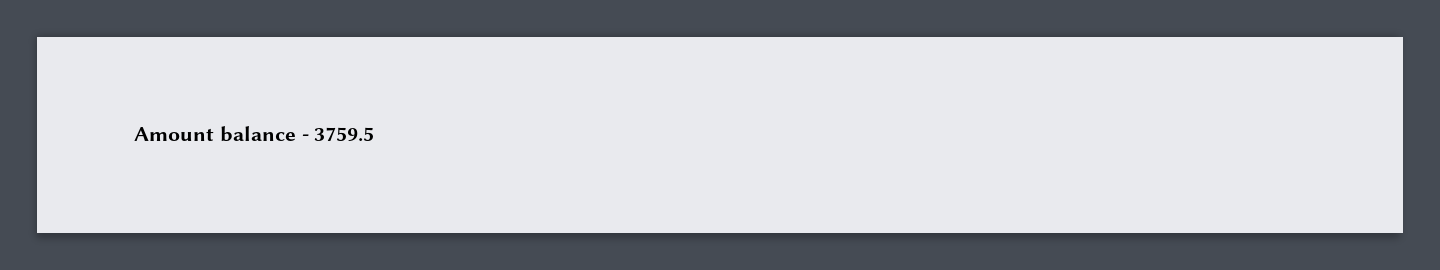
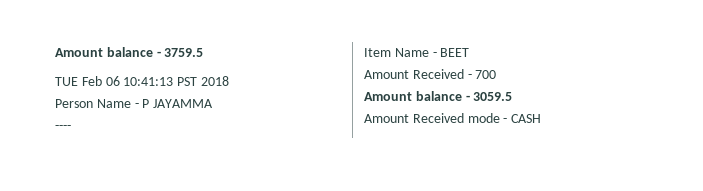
+ TUE Feb 06 10:41:13 PST 2018
+ Person Name - P JAYAMMA
+ ----
+ Item Name - BEET
+ Amount Received - 700
+ Amount balance - 3059.5
+ Amount Received mode - CASH

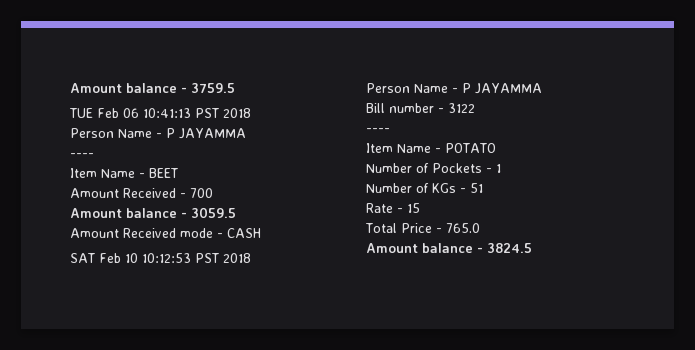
+ SAT Feb 10 10:12:53 PST 2018
+ Person Name - P JAYAMMA
+ Bill number - 3122
+ ----
+ Item Name - POTATO
+ Number of Pockets - 1
+ Number of KGs - 51
+ Rate - 15
+ Total Price - 765.0
+ Amount balance - 3824.5

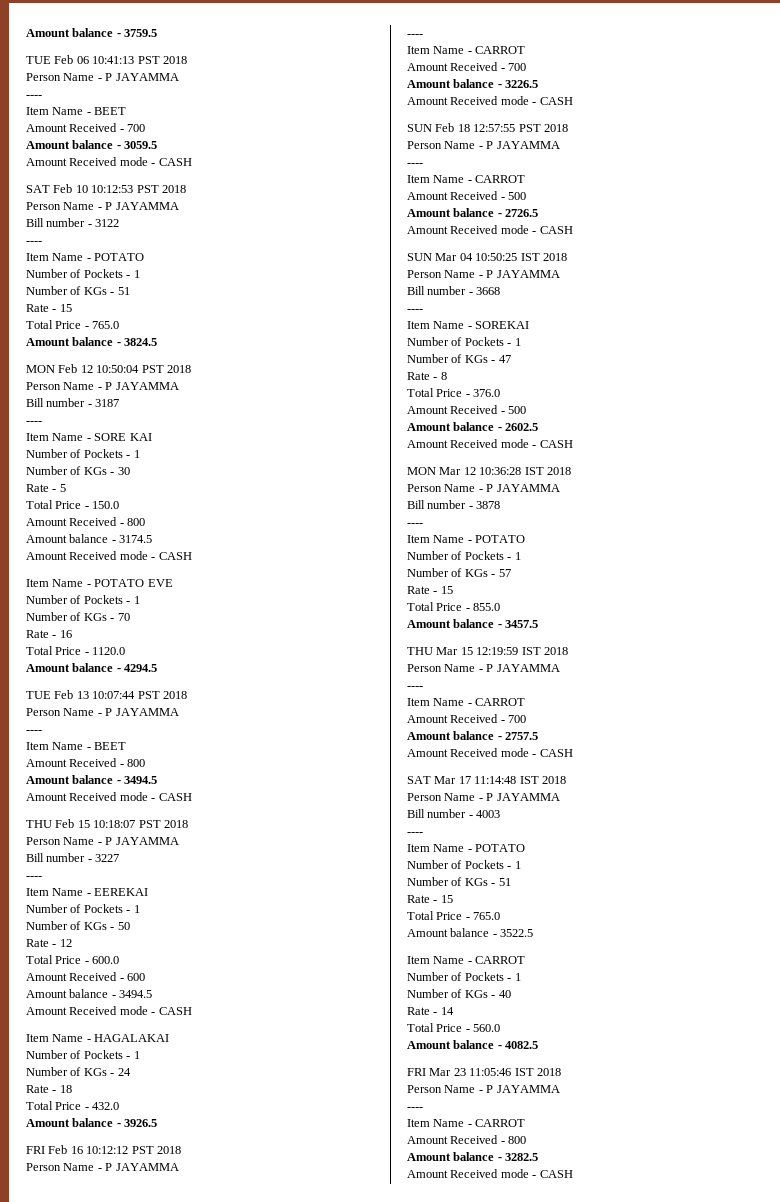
+ MON Feb 12 10:50:04 PST 2018
+ Person Name - P JAYAMMA
+ Bill number - 3187
+ ----
+ Item Name - SORE KAI
+ Number of Pockets - 1
+ Number of KGs - 30
+ Rate - 5
+ Total Price - 150.0
+ Amount Received - 800
+ Amount balance - 3174.5
+ Amount Received mode - CASH
+ Item Name - POTATO EVE
+ Number of Pockets - 1
+ Number of KGs - 70
+ Rate - 16
+ Total Price - 1120.0
+ Amount balance - 4294.5
+ TUE Feb 13 10:07:44 PST 2018
+ Person Name - P JAYAMMA
+ ----
+ Item Name - BEET
+ Amount Received - 800
+ Amount balance - 3494.5
+ Amount Received mode - CASH
+ THU Feb 15 10:18:07 PST 2018
+ Person Name - P JAYAMMA
+ Bill number - 3227
+ ----
+ Item Name - EEREKAI
+ Number of Pockets - 1
+ Number of KGs - 50
+ Rate - 12
+ Total Price - 600.0
+ Amount Received - 600
+ Amount balance - 3494.5
+ Amount Received mode - CASH
+ Item Name - HAGALAKAI
+ Number of Pockets - 1
+ Number of KGs - 24
+ Rate - 18
+ Total Price - 432.0
+ Amount balance - 3926.5
+ FRI Feb 16 10:12:12 PST 2018
+ Person Name - P JAYAMMA
+ ----
+ Item Name - CARROT
+ Amount Received - 700
+ Amount balance - 3226.5
+ Amount Received mode - CASH
+ SUN Feb 18 12:57:55 PST 2018
+ Person Name - P JAYAMMA
+ ----
+ Item Name - CARROT
+ Amount Received - 500
+ Amount balance - 2726.5
+ Amount Received mode - CASH
+ SUN Mar 04 10:50:25 IST 2018
+ Person Name - P JAYAMMA
+ Bill number - 3668
+ ----
+ Item Name - SOREKAI
+ Number of Pockets - 1
+ Number of KGs - 47
+ Rate - 8
+ Total Price - 376.0
+ Amount Received - 500
+ Amount balance - 2602.5
+ Amount Received mode - CASH
+ MON Mar 12 10:36:28 IST 2018
+ Person Name - P JAYAMMA
+ Bill number - 3878
+ ----
+ Item Name - POTATO
+ Number of Pockets - 1
+ Number of KGs - 57
+ Rate - 15
+ Total Price - 855.0
+ Amount balance - 3457.5
+ THU Mar 15 12:19:59 IST 2018
+ Person Name - P JAYAMMA
+ ----
+ Item Name - CARROT
+ Amount Received - 700
+ Amount balance - 2757.5
+ Amount Received mode - CASH
+ SAT Mar 17 11:14:48 IST 2018
+ Person Name - P JAYAMMA
+ Bill number - 4003
+ ----
+ Item Name - POTATO
+ Number of Pockets - 1
+ Number of KGs - 51
+ Rate - 15
+ Total Price - 765.0
+ Amount balance - 3522.5
+ Item Name - CARROT
+ Number of Pockets - 1
+ Number of KGs - 40
+ Rate - 14
+ Total Price - 560.0
+ Amount balance - 4082.5
+ FRI Mar 23 11:05:46 IST 2018
+ Person Name - P JAYAMMA
+ ----
+ Item Name - CARROT
+ Amount Received - 800
+ Amount balance - 3282.5
+ Amount Received mode - CASH

